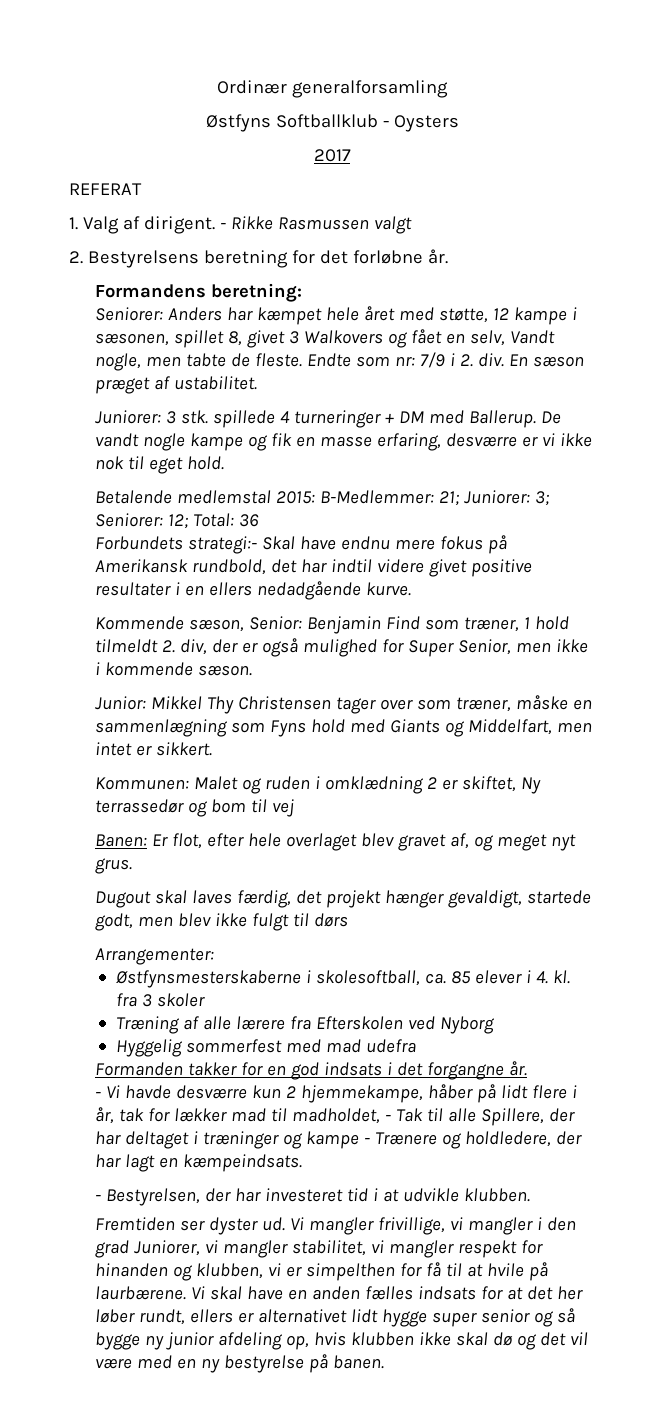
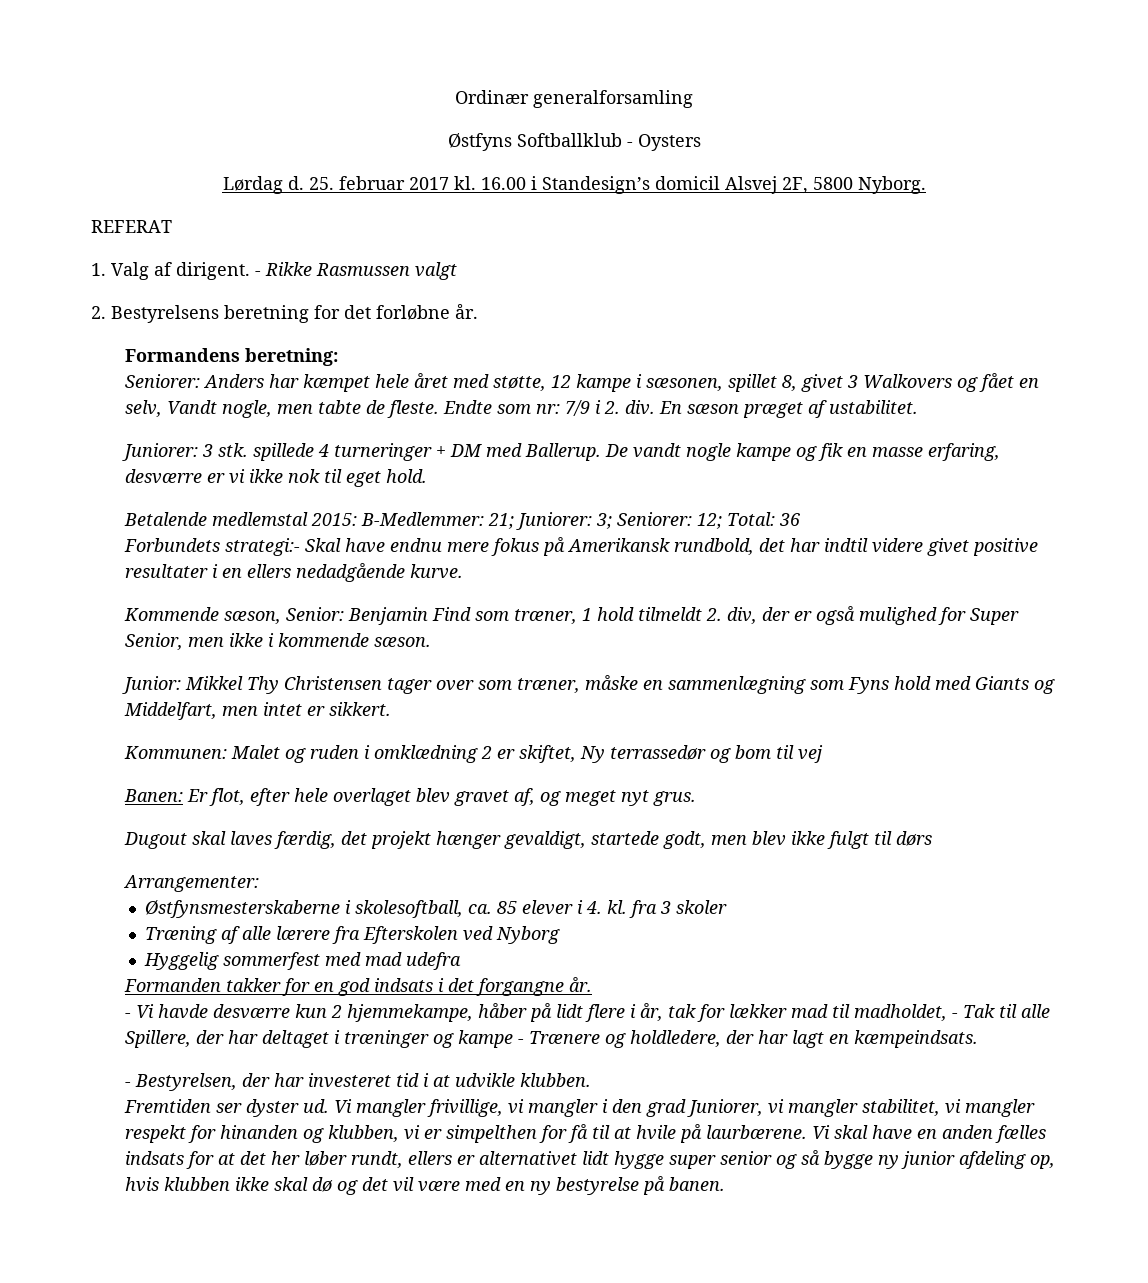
- 2017
+ Lørdag d. 25. februar 2017 kl. 16.00 i Standesign’s domicil Alsvej 2F, 5800 Nyborg.

